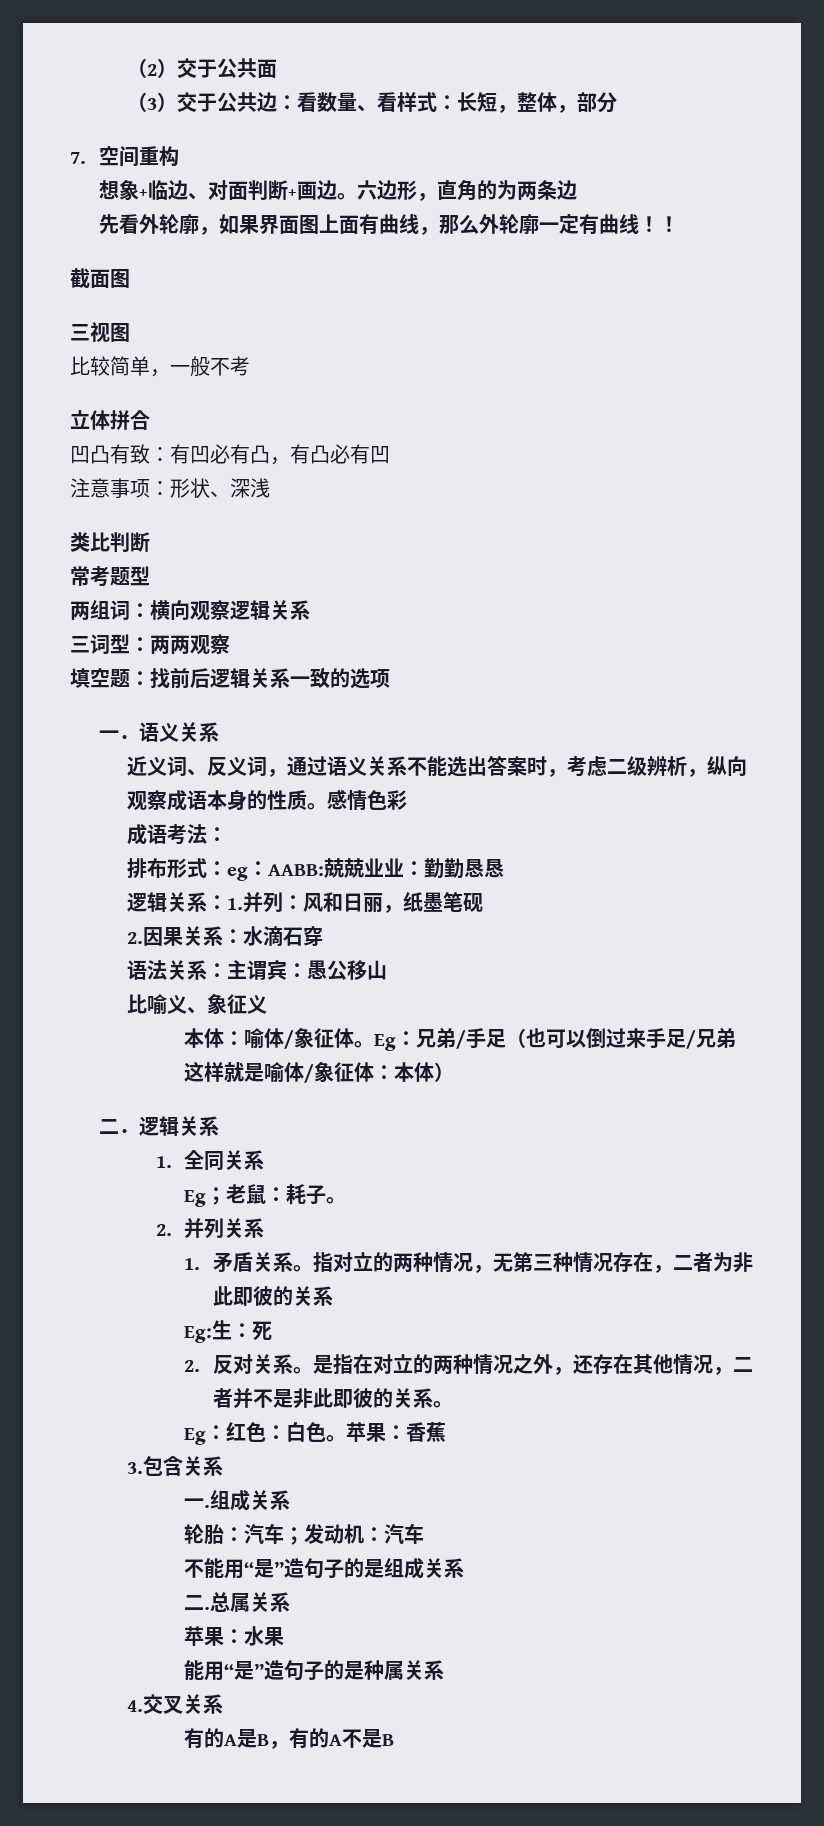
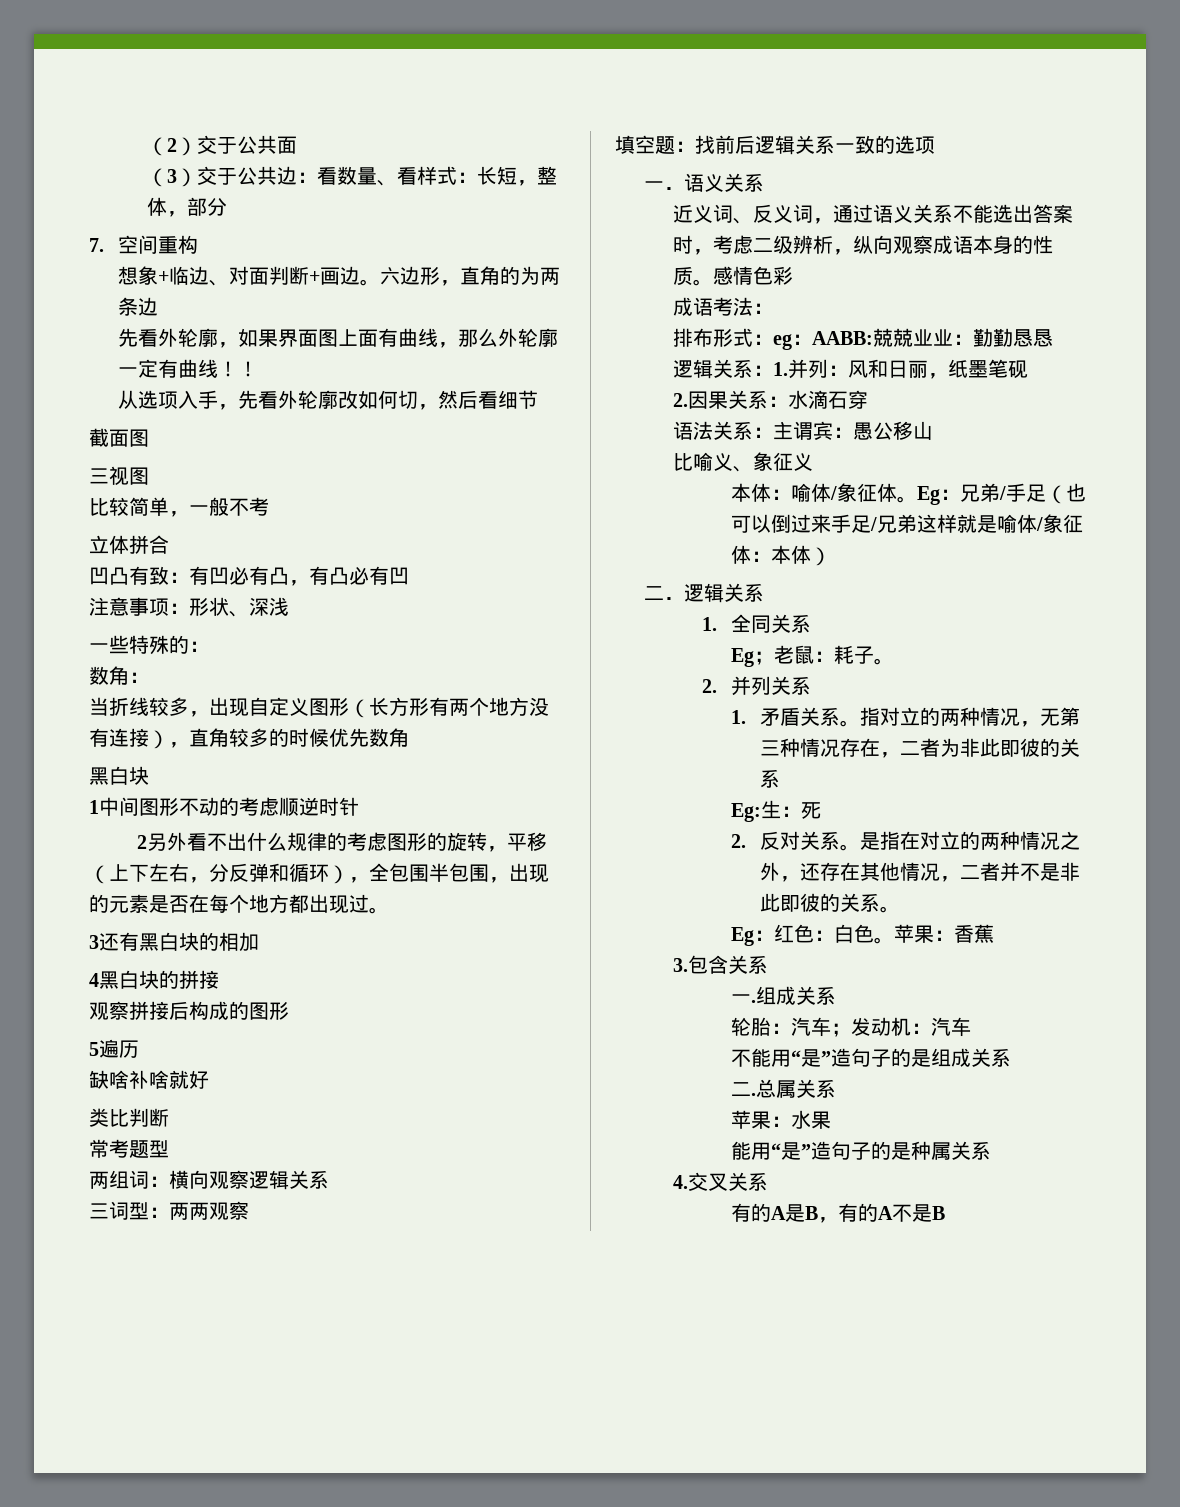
+ 从选项入手，先看外轮廓改如何切，然后看细节
+ 一些特殊的：
+ 数角：
+ 当折线较多，出现自定义图形（长方形有两个地方没有连接），直角较多的时候优先数角
+ 黑白块
+ 1中间图形不动的考虑顺逆时针
+ 2另外看不出什么规律的考虑图形的旋转，平移（上下左右，分反弹和循环），全包围半包围，出现的元素是否在每个地方都出现过。
+ 3还有黑白块的相加
+ 4黑白块的拼接
+ 观察拼接后构成的图形
+ 5遍历
+ 缺啥补啥就好

